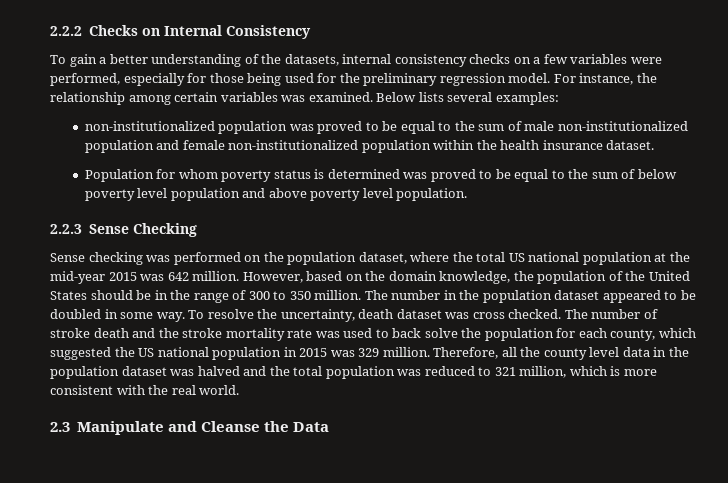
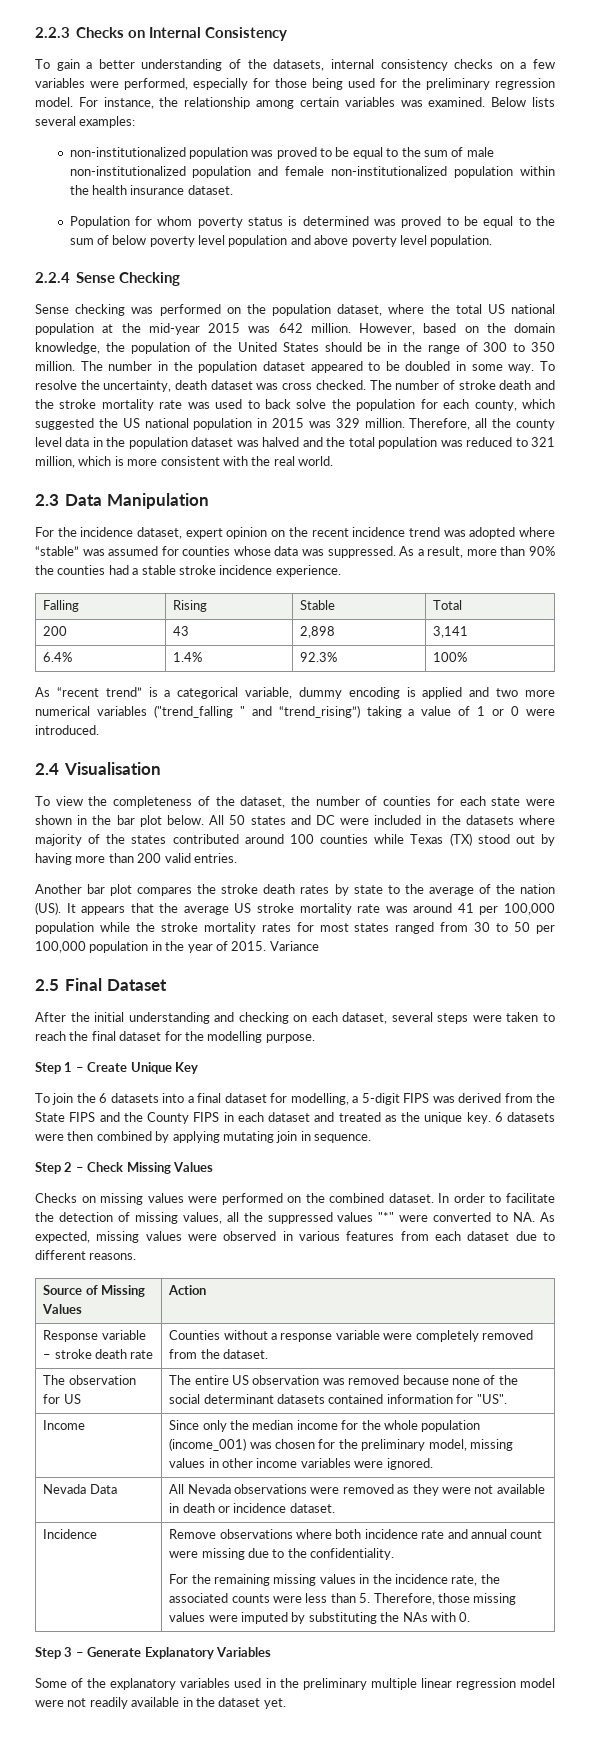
- 2.2.2 Checks on Internal Consistency
+ 2.2.3 Checks on Internal Consistency
- 2.2.3 Sense Checking
+ 2.2.4 Sense Checking
- 2.3 Manipulate and Cleanse the Data
+ 2.3 Data Manipulation
+ For the incidence dataset, expert opinion on the recent incidence trend was adopted where “stable” was assumed for counties whose data was suppressed. As a result, more than 90% the counties had a stable stroke incidence experience.
+ Falling | Rising | Stable | Total
+ 200 | 43 | 2,898 | 3,141
+ 6.4% | 1.4% | 92.3% | 100%
+ As “recent trend” is a categorical variable, dummy encoding is applied and two more numerical variables ("trend_falling " and “trend_rising”) taking a value of 1 or 0 were introduced.
+ 2.4 Visualisation
+ To view the completeness of the dataset, the number of counties for each state were shown in the bar plot below. All 50 states and DC were included in the datasets where majority of the states contributed around 100 counties while Texas (TX) stood out by having more than 200 valid entries.
+ Another bar plot compares the stroke death rates by state to the average of the nation (US). It appears that the average US stroke mortality rate was around 41 per 100,000 population while the stroke mortality rates for most states ranged from 30 to 50 per 100,000 population in the year of 2015. Variance
+ 2.5 Final Dataset
+ After the initial understanding and checking on each dataset, several steps were taken to reach the final dataset for the modelling purpose.
+ Step 1 – Create Unique Key
+ To join the 6 datasets into a final dataset for modelling, a 5-digit FIPS was derived from the State FIPS and the County FIPS in each dataset and treated as the unique key. 6 datasets were then combined by applying mutating join in sequence.
+ Step 2 – Check Missing Values
+ Checks on missing values were performed on the combined dataset. In order to facilitate the detection of missing values, all the suppressed values "*" were converted to NA. As expected, missing values were observed in various features from each dataset due to different reasons.
+ Source of Missing Values | Action
+ Response variable – stroke death rate | Counties without a response variable were completely removed from the dataset.
+ The observation for US | The entire US observation was removed because none of the social determinant datasets contained information for "US".
+ Income | Since only the median income for the whole population (income_001) was chosen for the preliminary model, missing values in other income variables were ignored.
+ Nevada Data | All Nevada observations were removed as they were not available in death or incidence dataset.
+ Incidence | Remove observations where both incidence rate and annual count were missing due to the confidentiality.
+ For the remaining missing values in the incidence rate, the associated counts were less than 5. Therefore, those missing values were imputed by substituting the NAs with 0.
+ Step 3 – Generate Explanatory Variables
+ Some of the explanatory variables used in the preliminary multiple linear regression model were not readily available in the dataset yet.

